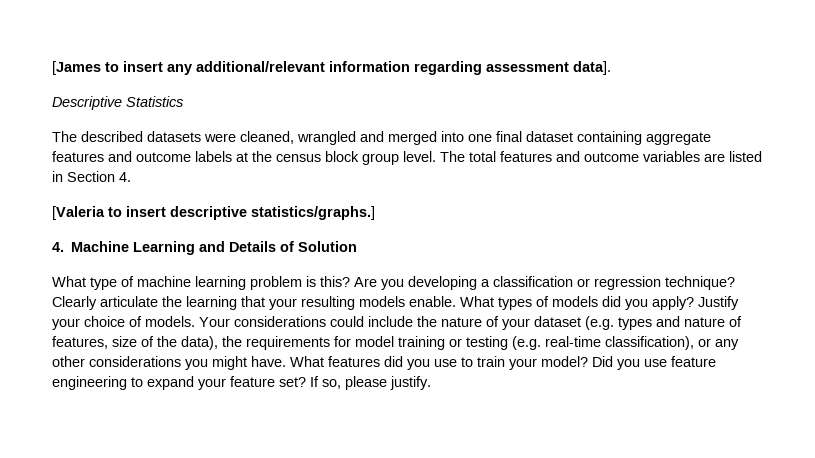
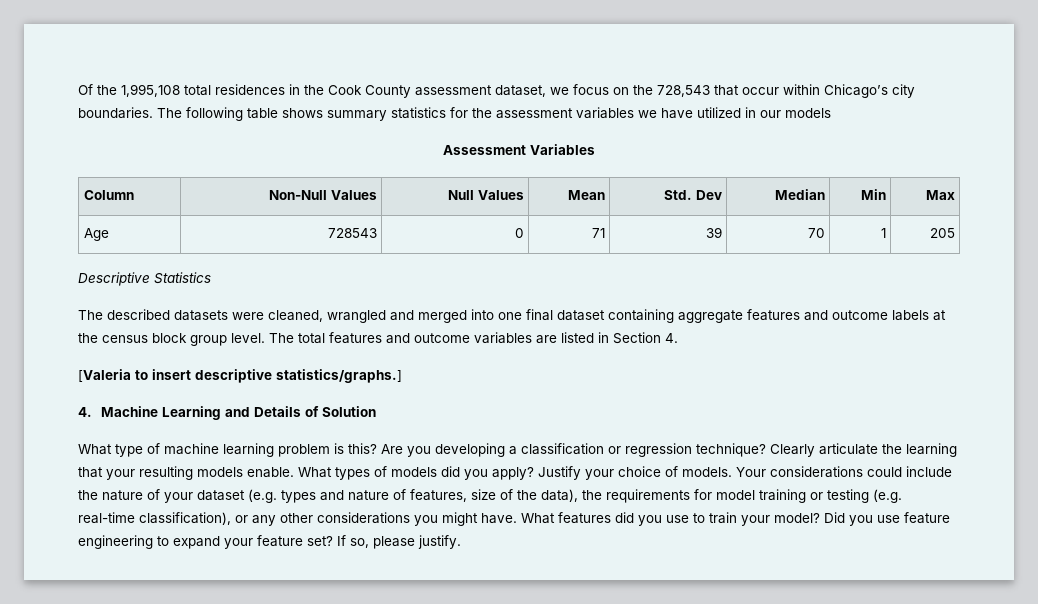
- [James to insert any additional/relevant information regarding assessment data].
+ Of the 1,995,108 total residences in the Cook County assessment dataset, we focus on the 728,543 that occur within Chicago’s city boundaries. The following table shows summary statistics for the assessment variables we have utilized in our models
+ Assessment Variables
+ Column | Non-Null Values | Null Values | Mean | Std. Dev | Median | Min | Max
+ Age | 728543 | 0 | 71 | 39 | 70 | 1 | 205

